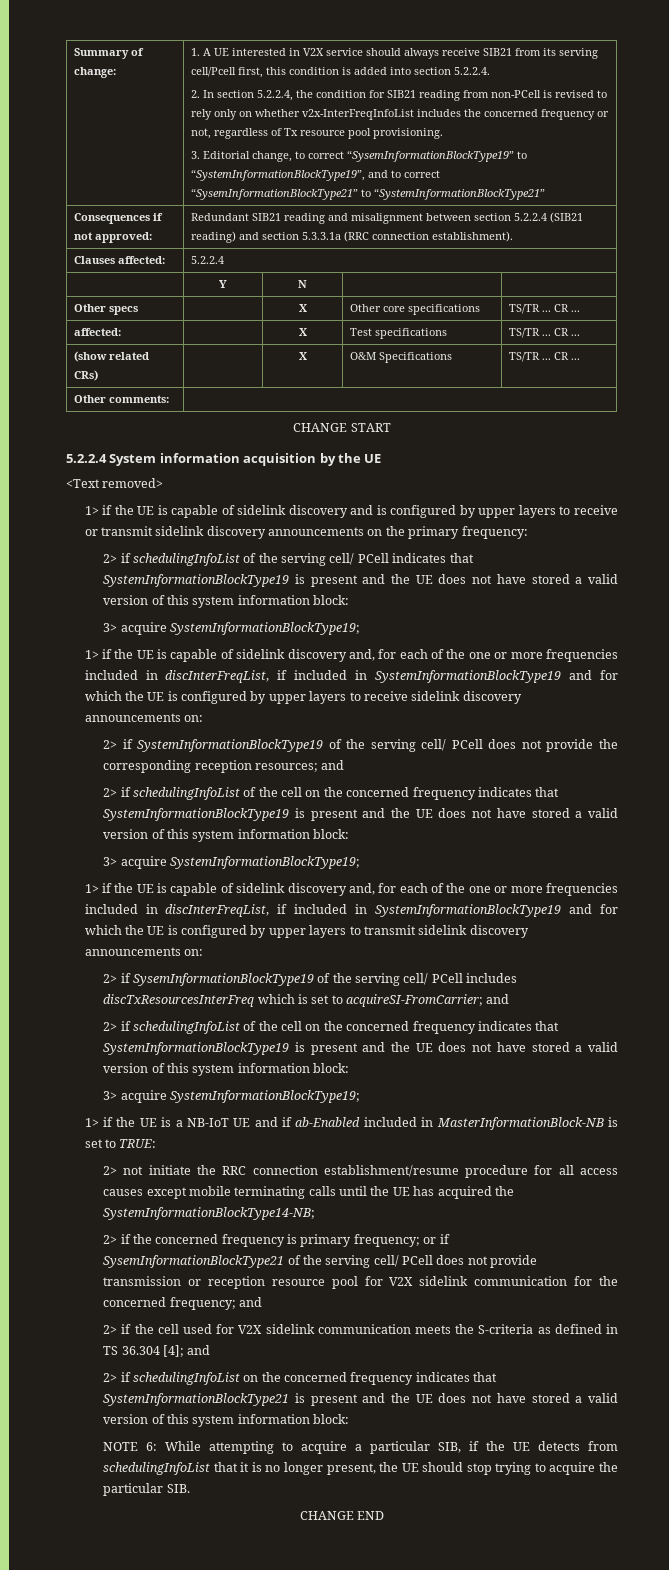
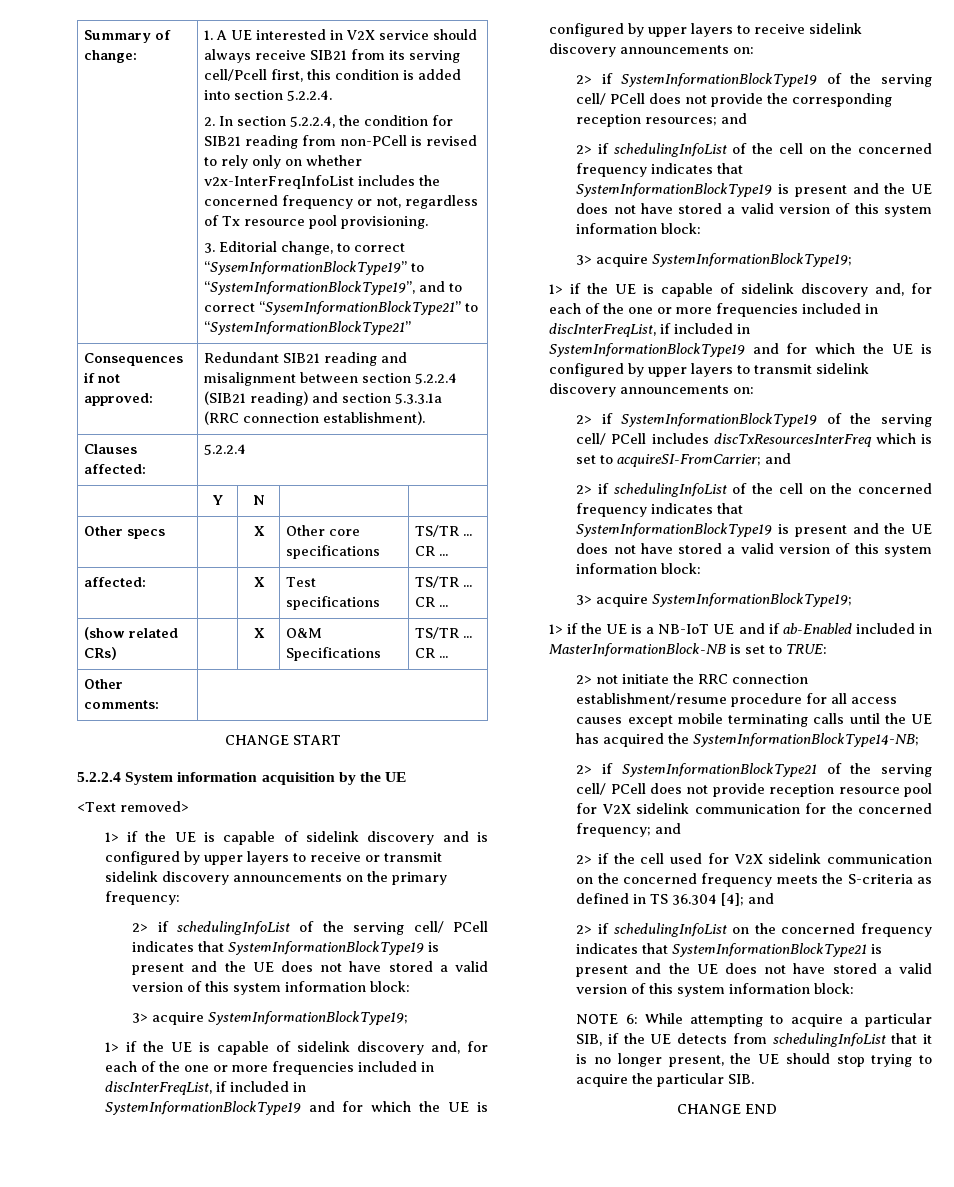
- 2> if SysemInformationBlockType19 of the serving cell/ PCell includes discTxResourcesInterFreq which is set to acquireSI-FromCarrier; and
+ 2> if SystemInformationBlockType19 of the serving cell/ PCell includes discTxResourcesInterFreq which is set to acquireSI-FromCarrier; and
- 2> if the concerned frequency is primary frequency; or if SysemInformationBlockType21 of the serving cell/ PCell does not provide transmission or reception resource pool for V2X sidelink communication for the concerned frequency; and
+ 2> if SystemInformationBlockType21 of the serving cell/ PCell does not provide reception resource pool for V2X sidelink communication for the concerned frequency; and
- 2> if the cell used for V2X sidelink communication meets the S-criteria as defined in TS 36.304 [4]; and
+ 2> if the cell used for V2X sidelink communication on the concerned frequency meets the S-criteria as defined in TS 36.304 [4]; and

